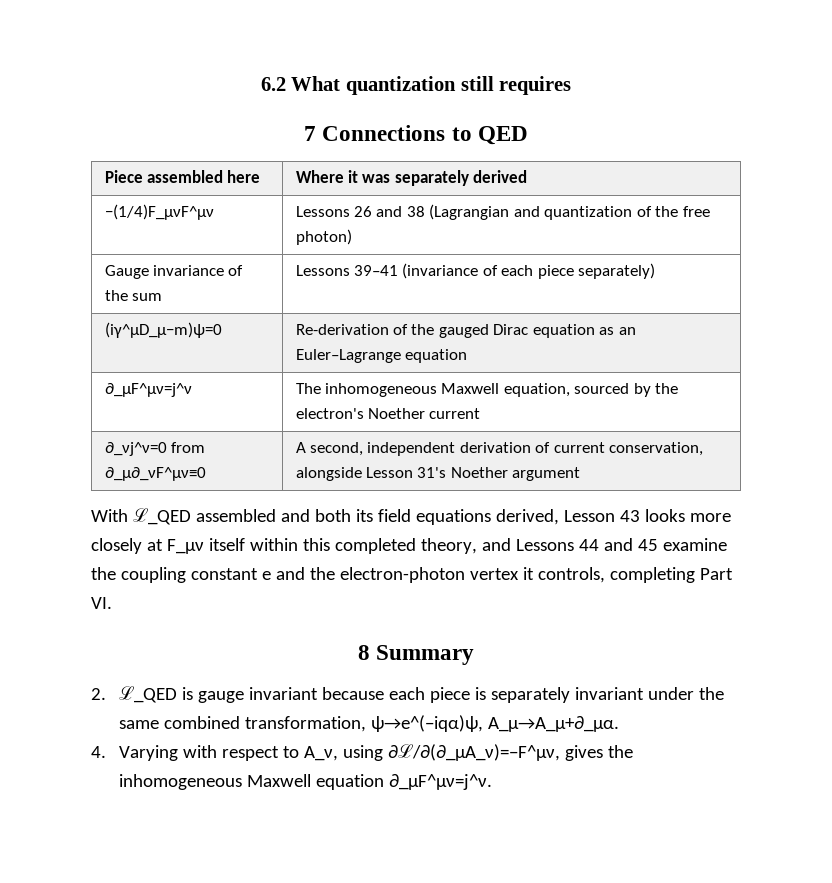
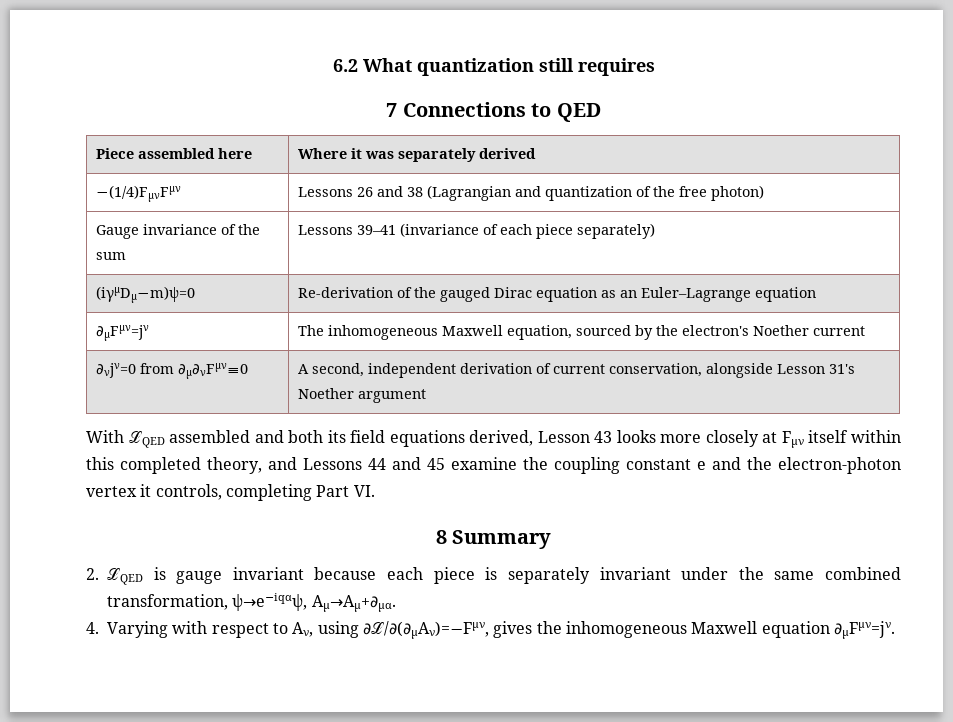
- −(1/4)F_μνF^μν | Lessons 26 and 38 (Lagrangian and quantization of the free photon)
+ −(1/4)FμνFμν | Lessons 26 and 38 (Lagrangian and quantization of the free photon)
- (iγ^μD_μ−m)ψ=0 | Re-derivation of the gauged Dirac equation as an Euler–Lagrange equation
+ (iγμDμ−m)ψ=0 | Re-derivation of the gauged Dirac equation as an Euler–Lagrange equation
- ∂_μF^μν=j^ν | The inhomogeneous Maxwell equation, sourced by the electron's Noether current
+ ∂μFμν=jν | The inhomogeneous Maxwell equation, sourced by the electron's Noether current
- ∂_νj^ν=0 from ∂_μ∂_νF^μν≡0 | A second, independent derivation of current conservation, alongside Lesson 31's Noether argument
+ ∂νjν=0 from ∂μ∂νFμν≡0 | A second, independent derivation of current conservation, alongside Lesson 31's Noether argument
- With ℒ_QED assembled and both its field equations derived, Lesson 43 looks more closely at F_μν itself within this completed theory, and Lessons 44 and 45 examine the coupling constant e and the electron-photon vertex it controls, completing Part VI.
+ With ℒQED assembled and both its field equations derived, Lesson 43 looks more closely at Fμν itself within this completed theory, and Lessons 44 and 45 examine the coupling constant e and the electron-photon vertex it controls, completing Part VI.
- 2. ℒ_QED is gauge invariant because each piece is separately invariant under the same combined transformation, ψ→e^(−iqα)ψ, A_μ→A_μ+∂_μα.
+ 2. ℒQED is gauge invariant because each piece is separately invariant under the same combined transformation, ψ→e−iqαψ, Aμ→Aμ+∂μα.
- 4. Varying with respect to A_ν, using ∂ℒ/∂(∂_μA_ν)=−F^μν, gives the inhomogeneous Maxwell equation ∂_μF^μν=j^ν.
+ 4. Varying with respect to Aν, using ∂ℒ/∂(∂μAν)=−Fμν, gives the inhomogeneous Maxwell equation ∂μFμν=jν.

